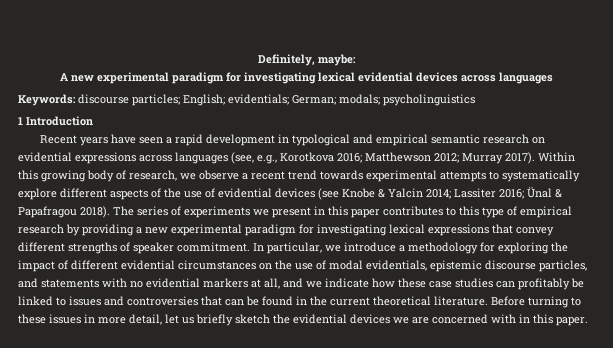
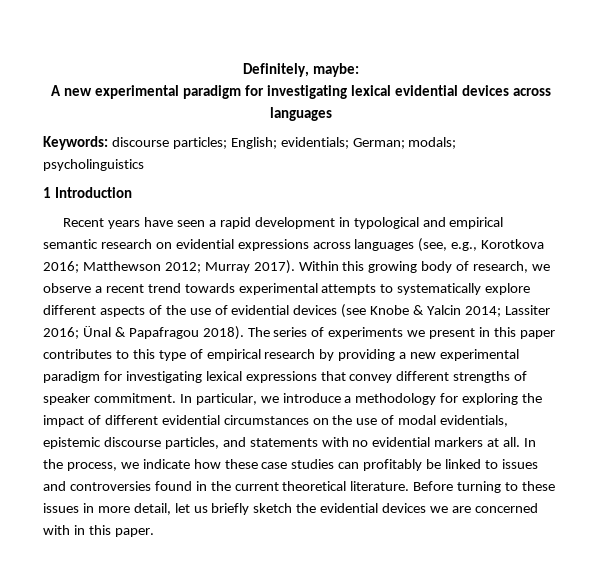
- In particular, we introduce a methodology for exploring the impact of different evidential circumstances on the use of modal evidentials, epistemic discourse particles, and statements with no evidential markers at all, and we indicate how these case studies can profitably be linked to issues and controversies that can be found in the current theoretical literature.
+ In particular, we introduce a methodology for exploring the impact of different evidential circumstances on the use of modal evidentials, epistemic discourse particles, and statements with no evidential markers at all. In the process, we indicate how these case studies can profitably be linked to issues and controversies found in the current theoretical literature.

